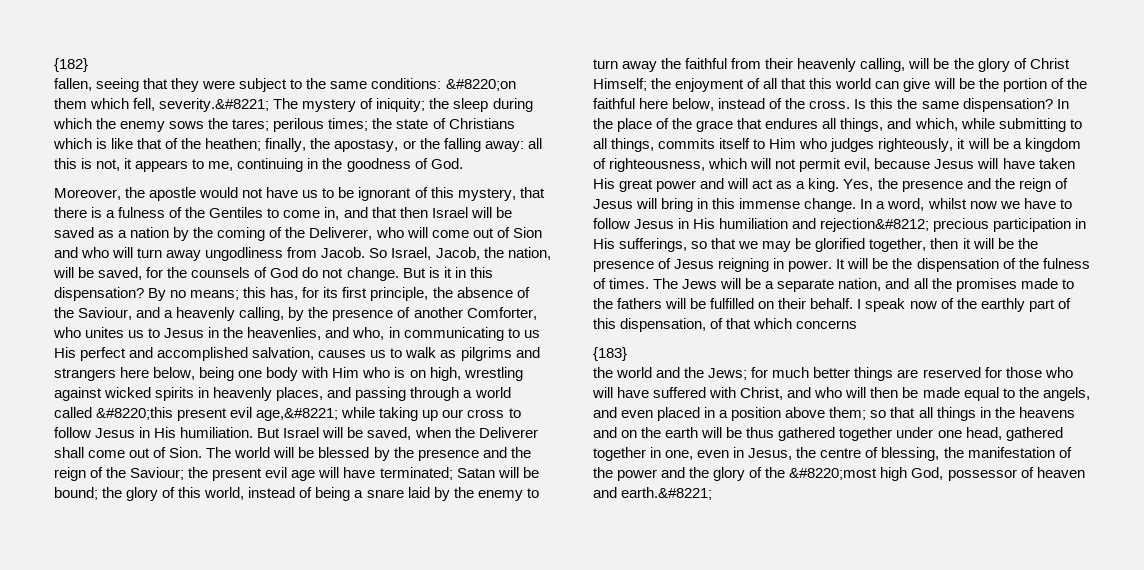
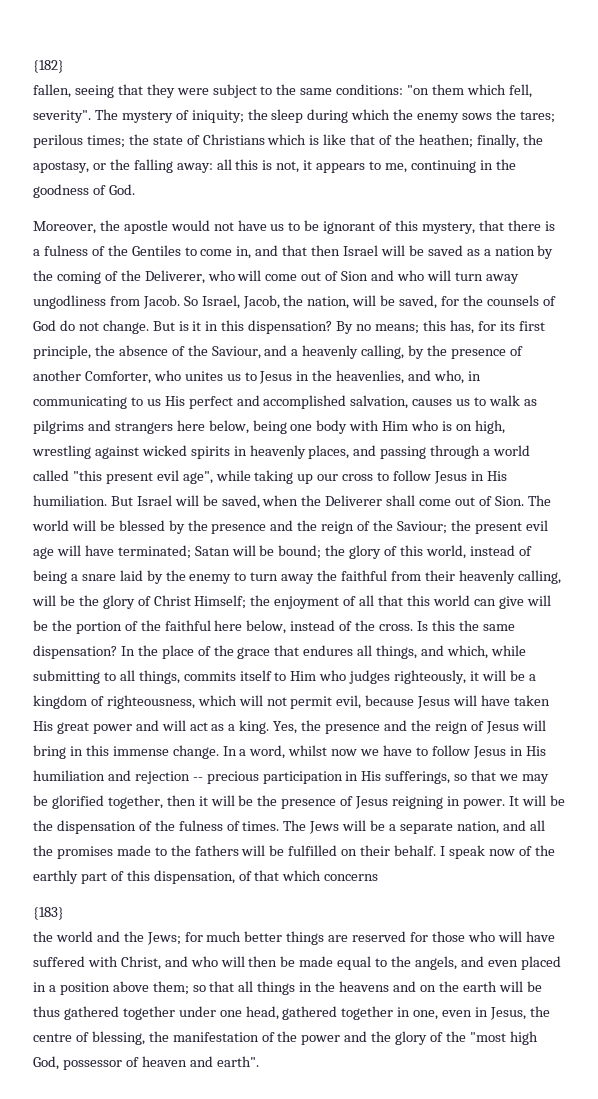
- fallen, seeing that they were subject to the same conditions: &#8220;on them which fell, severity.&#8221; The mystery of iniquity; the sleep during which the enemy sows the tares; perilous times; the state of Christians which is like that of the heathen; finally, the apostasy, or the falling away: all this is not, it appears to me, continuing in the goodness of God.
+ fallen, seeing that they were subject to the same conditions: "on them which fell, severity". The mystery of iniquity; the sleep during which the enemy sows the tares; perilous times; the state of Christians which is like that of the heathen; finally, the apostasy, or the falling away: all this is not, it appears to me, continuing in the goodness of God.
- this has, for its first principle, the absence of the Saviour, and a heavenly calling, by the presence of another Comforter, who unites us to Jesus in the heavenlies, and who, in communicating to us His perfect and accomplished salvation, causes us to walk as pilgrims and strangers here below, being one body with Him who is on high, wrestling against wicked spirits in heavenly places, and passing through a world called &#8220;this present evil age,&#8221; while taking up our cross to follow Jesus in His humiliation.
+ this has, for its first principle, the absence of the Saviour, and a heavenly calling, by the presence of another Comforter, who unites us to Jesus in the heavenlies, and who, in communicating to us His perfect and accomplished salvation, causes us to walk as pilgrims and strangers here below, being one body with Him who is on high, wrestling against wicked spirits in heavenly places, and passing through a world called "this present evil age", while taking up our cross to follow Jesus in His humiliation.
- In a word, whilst now we have to follow Jesus in His humiliation and rejection&#8212; precious participation in His sufferings, so that we may be glorified together, then it will be the presence of Jesus reigning in power.
+ In a word, whilst now we have to follow Jesus in His humiliation and rejection -- precious participation in His sufferings, so that we may be glorified together, then it will be the presence of Jesus reigning in power.
- so that all things in the heavens and on the earth will be thus gathered together under one head, gathered together in one, even in Jesus, the centre of blessing, the manifestation of the power and the glory of the &#8220;most high God, possessor of heaven and earth.&#8221;
+ so that all things in the heavens and on the earth will be thus gathered together under one head, gathered together in one, even in Jesus, the centre of blessing, the manifestation of the power and the glory of the "most high God, possessor of heaven and earth".

